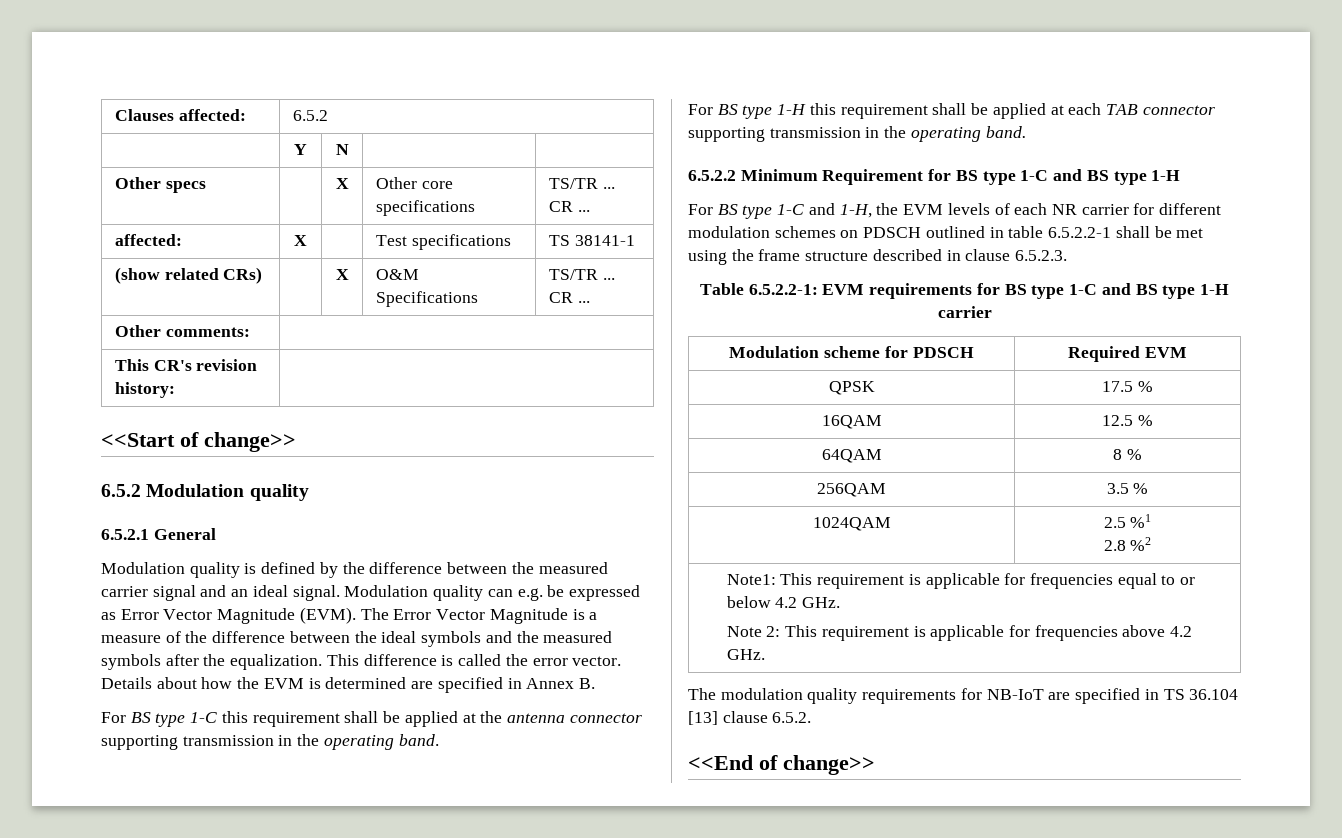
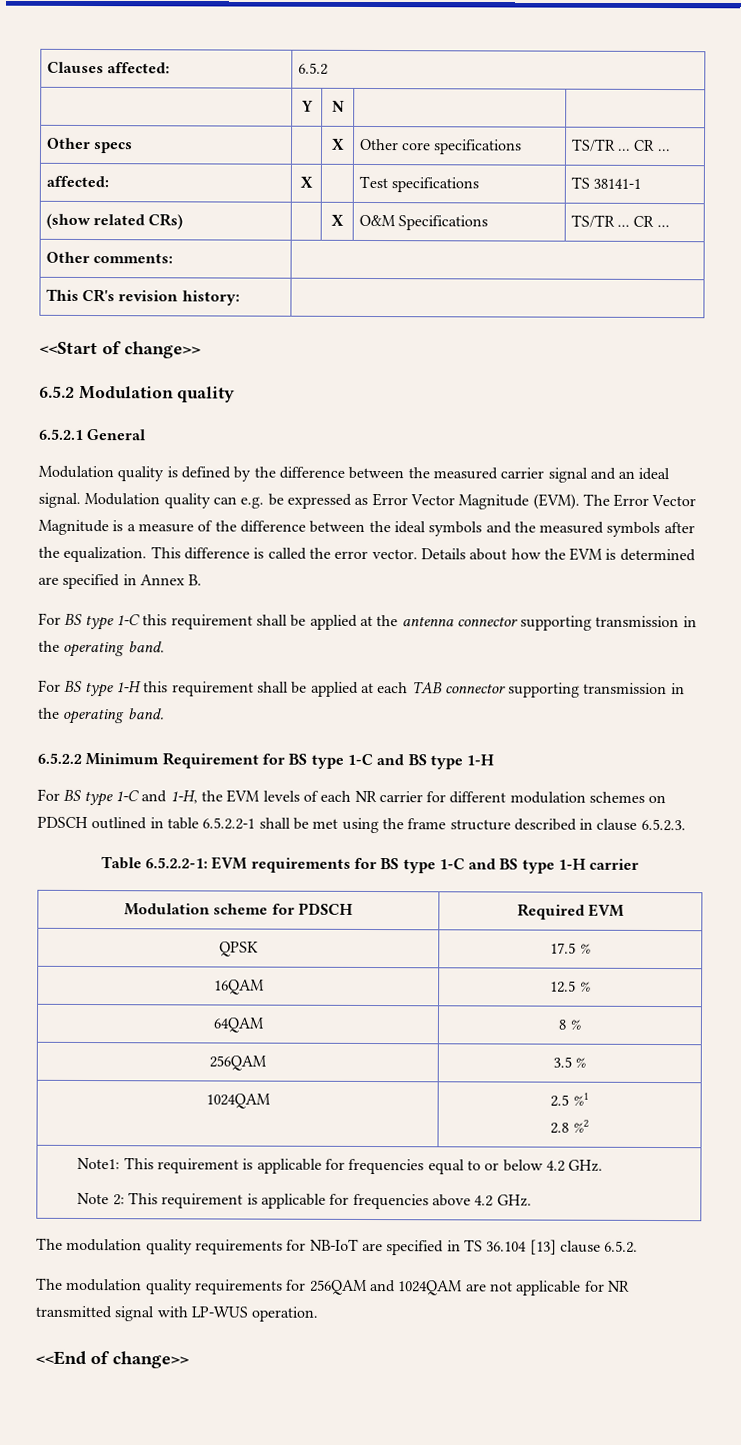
+ The modulation quality requirements for 256QAM and 1024QAM are not applicable for NR transmitted signal with LP-WUS operation.

